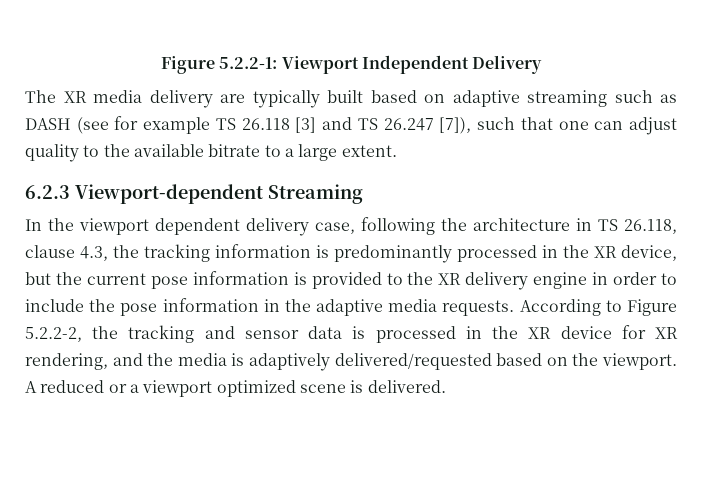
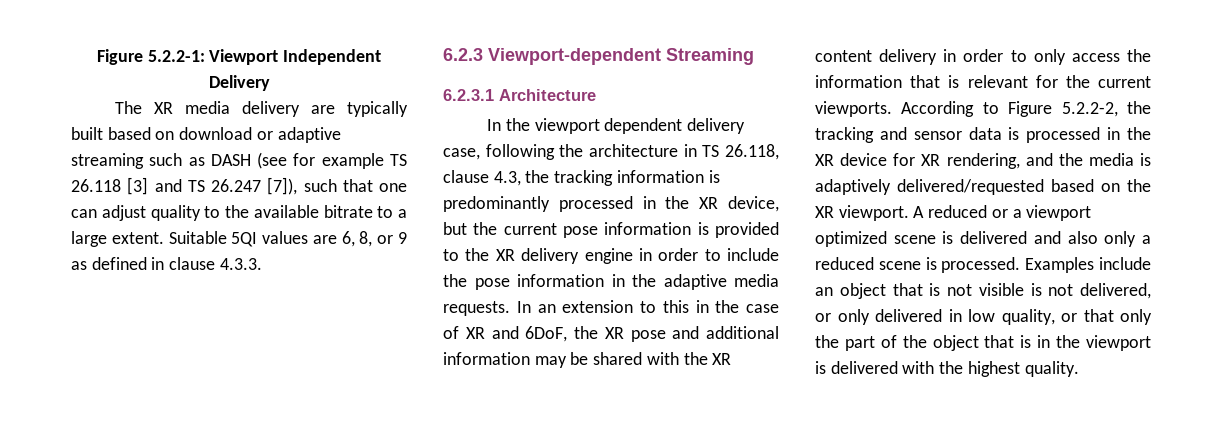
- The XR media delivery are typically built based on adaptive streaming such as DASH (see for example TS 26.118 [3] and TS 26.247 [7]), such that one can adjust quality to the available bitrate to a large extent.
+ The XR media delivery are typically built based on download or adaptive streaming such as DASH (see for example TS 26.118 [3] and TS 26.247 [7]), such that one can adjust quality to the available bitrate to a large extent. Suitable 5QI values are 6, 8, or 9 as defined in clause 4.3.3.
+ 6.2.3.1 Architecture
+ In an extension to this in the case of XR and 6DoF, the XR pose and additional information may be shared with the XR content delivery in order to only access the information that is relevant for the current viewports.
- According to Figure 5.2.2-2, the tracking and sensor data is processed in the XR device for XR rendering, and the media is adaptively delivered/requested based on the viewport.
+ According to Figure 5.2.2-2, the tracking and sensor data is processed in the XR device for XR rendering, and the media is adaptively delivered/requested based on the XR viewport.
- A reduced or a viewport optimized scene is delivered.
+ A reduced or a viewport optimized scene is delivered and also only a reduced scene is processed. Examples include an object that is not visible is not delivered, or only delivered in low quality, or that only the part of the object that is in the viewport is delivered with the highest quality.

